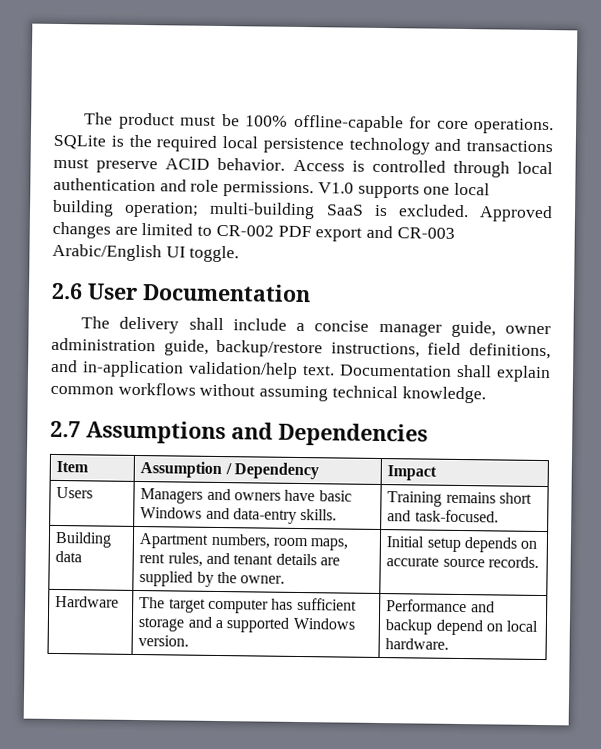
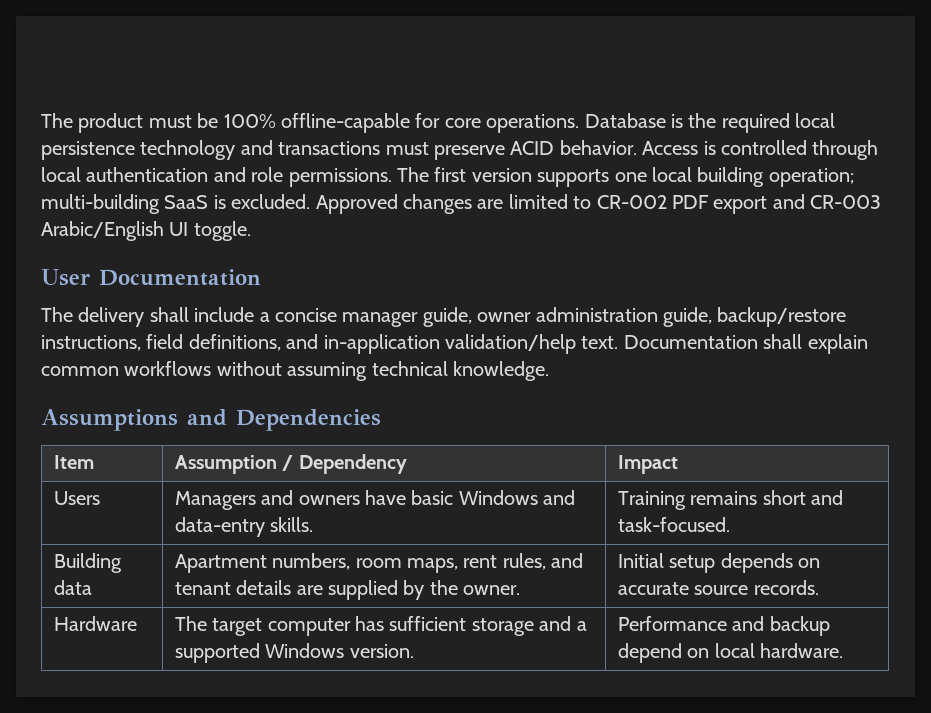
- SQLite is the required local persistence technology and transactions must preserve ACID behavior.
+ Database is the required local persistence technology and transactions must preserve ACID behavior.
- V1.0 supports one local building operation; multi-building SaaS is excluded.
+ The first version supports one local building operation; multi-building SaaS is excluded.
- 2.6 User Documentation
+ User Documentation
- 2.7 Assumptions and Dependencies
+ Assumptions and Dependencies

